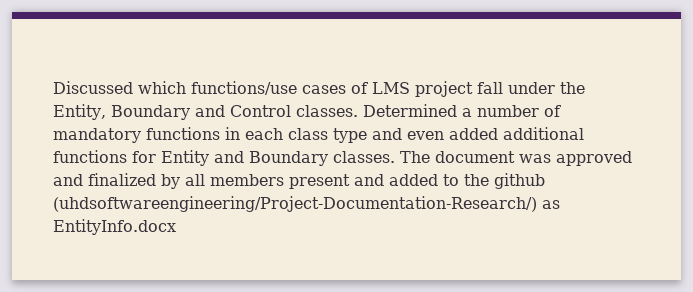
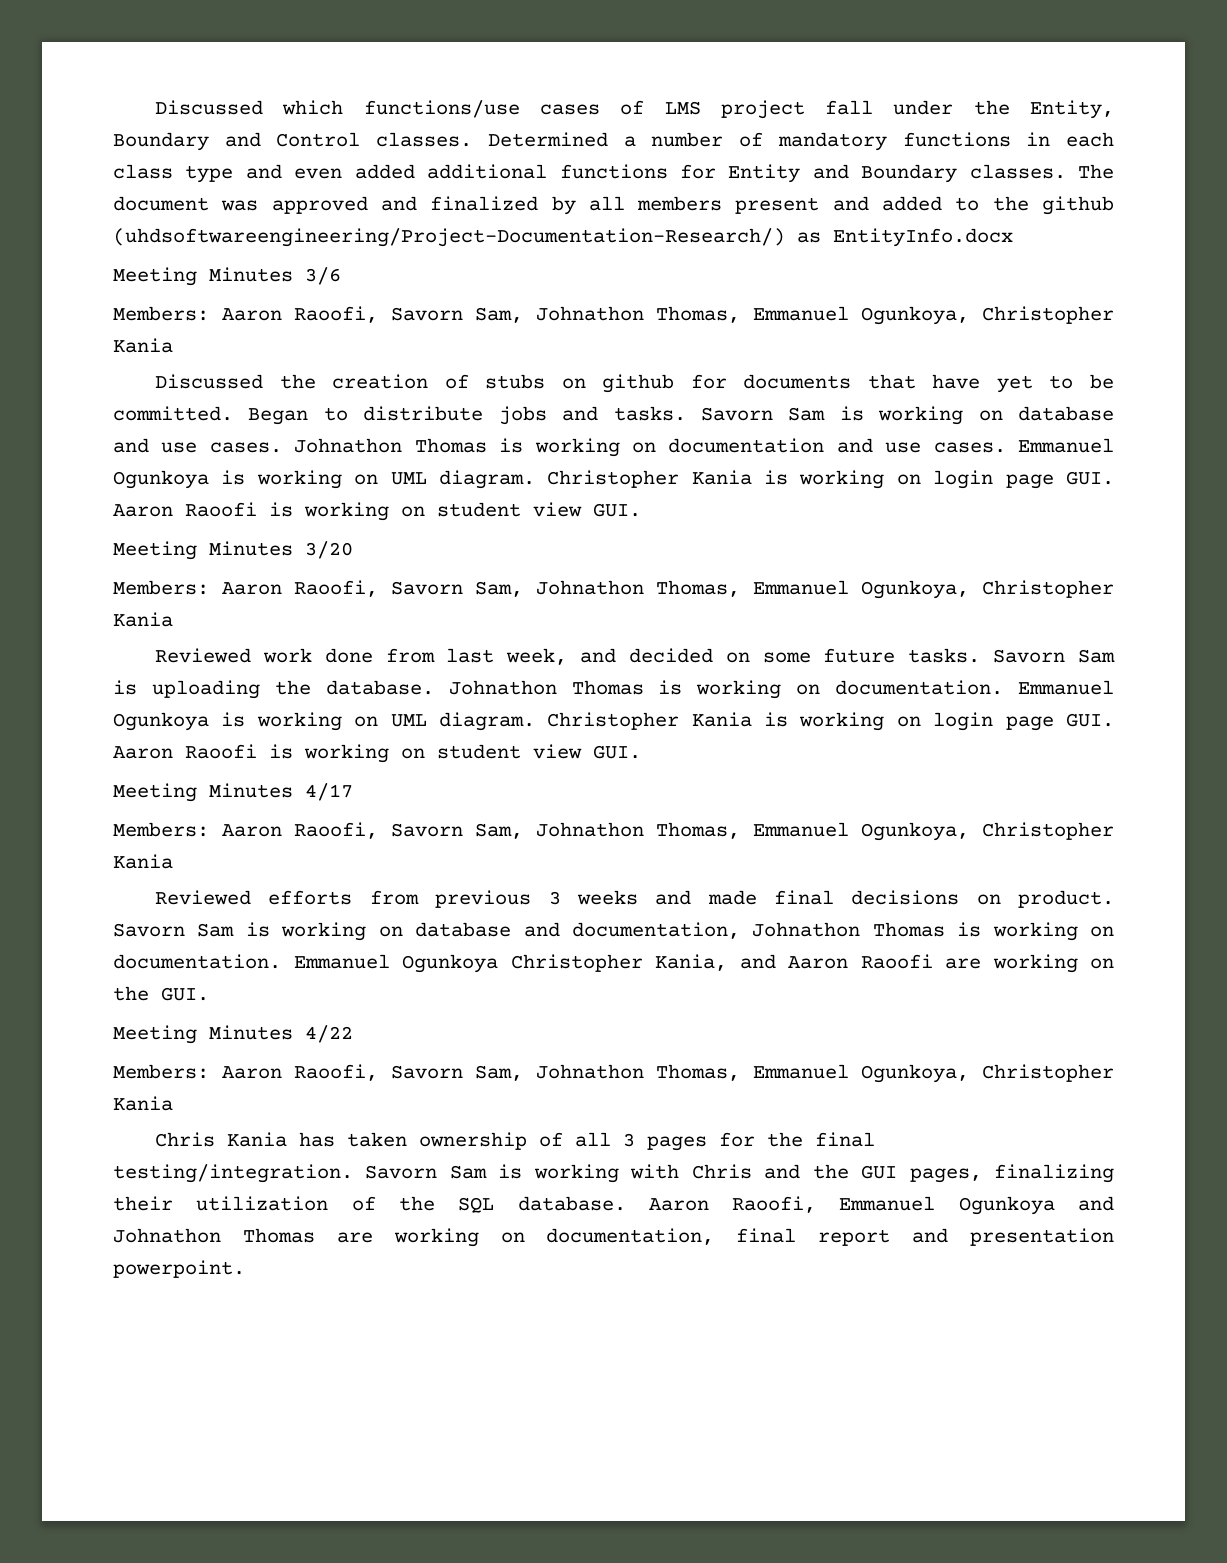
+ Meeting Minutes 3/6
+ Members: Aaron Raoofi, Savorn Sam, Johnathon Thomas, Emmanuel Ogunkoya, Christopher Kania
+ Discussed the creation of stubs on github for documents that have yet to be committed. Began to distribute jobs and tasks. Savorn Sam is working on database and use cases. Johnathon Thomas is working on documentation and use cases. Emmanuel Ogunkoya is working on UML diagram. Christopher Kania is working on login page GUI. Aaron Raoofi is working on student view GUI.
+ Meeting Minutes 3/20
+ Members: Aaron Raoofi, Savorn Sam, Johnathon Thomas, Emmanuel Ogunkoya, Christopher Kania
+ Reviewed work done from last week, and decided on some future tasks. Savorn Sam is uploading the database. Johnathon Thomas is working on documentation. Emmanuel Ogunkoya is working on UML diagram. Christopher Kania is working on login page GUI. Aaron Raoofi is working on student view GUI.
+ Meeting Minutes 4/17
+ Members: Aaron Raoofi, Savorn Sam, Johnathon Thomas, Emmanuel Ogunkoya, Christopher Kania
+ Reviewed efforts from previous 3 weeks and made final decisions on product. Savorn Sam is working on database and documentation, Johnathon Thomas is working on documentation. Emmanuel Ogunkoya Christopher Kania, and Aaron Raoofi are working on the GUI.
+ Meeting Minutes 4/22
+ Members: Aaron Raoofi, Savorn Sam, Johnathon Thomas, Emmanuel Ogunkoya, Christopher Kania
+ Chris Kania has taken ownership of all 3 pages for the final testing/integration. Savorn Sam is working with Chris and the GUI pages, finalizing their utilization of the SQL database. Aaron Raoofi, Emmanuel Ogunkoya and Johnathon Thomas are working on documentation, final report and presentation powerpoint.

